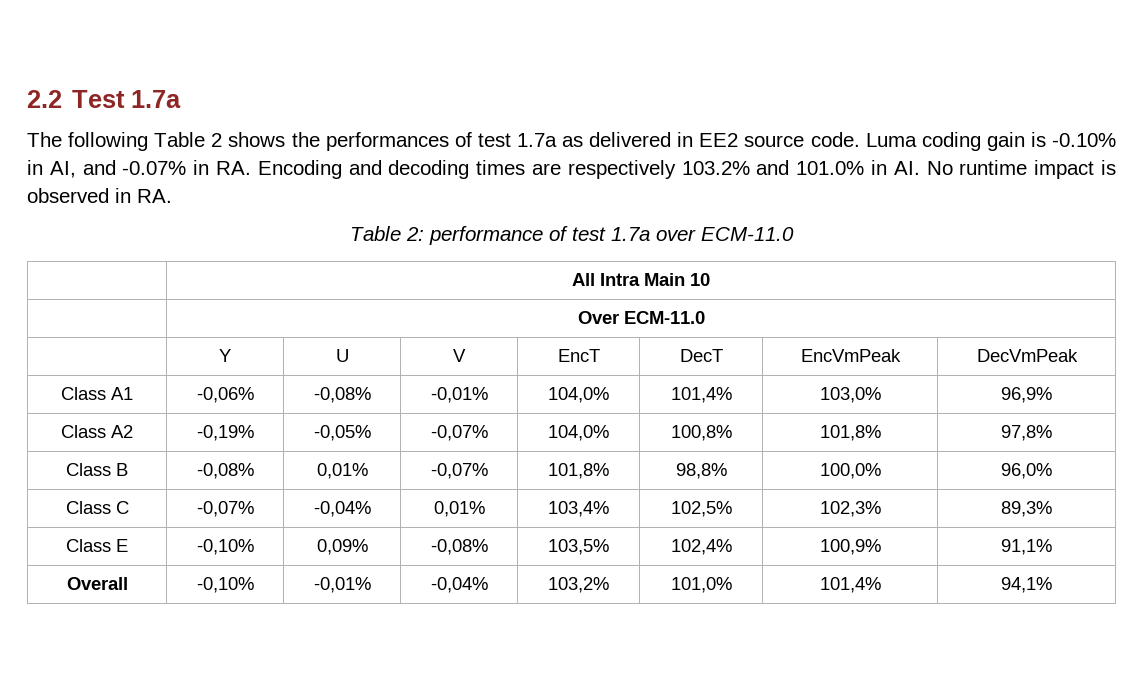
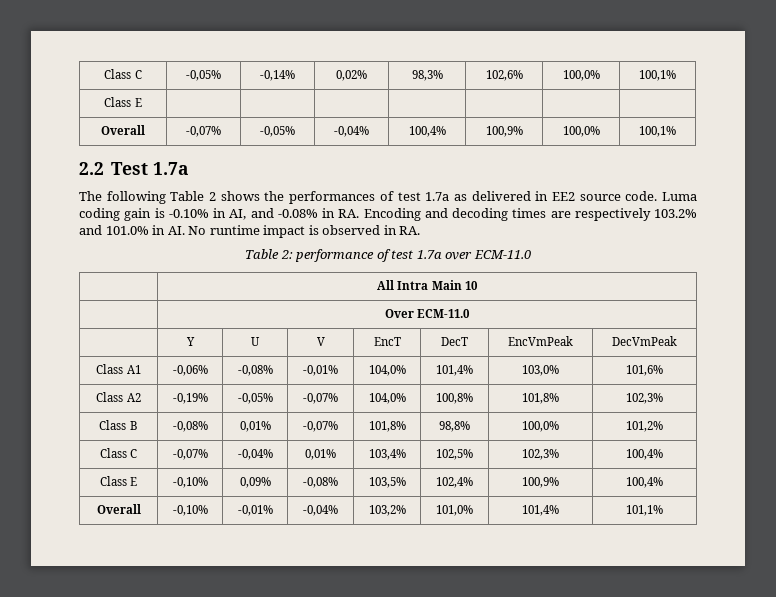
+ Class C | -0,05% | -0,14% | 0,02% | 98,3% | 102,6% | 100,0% | 100,1%
+ Class E | | | | | | |
+ Overall | -0,07% | -0,05% | -0,04% | 100,4% | 100,9% | 100,0% | 100,1%
- Luma coding gain is -0.10% in AI, and -0.07% in RA. Encoding and decoding times are respectively 103.2% and 101.0% in AI. No runtime impact is observed in RA.
+ Luma coding gain is -0.10% in AI, and -0.08% in RA. Encoding and decoding times are respectively 103.2% and 101.0% in AI. No runtime impact is observed in RA.
- Class A1 | -0,06% | -0,08% | -0,01% | 104,0% | 101,4% | 103,0% | 96,9%
+ Class A1 | -0,06% | -0,08% | -0,01% | 104,0% | 101,4% | 103,0% | 101,6%
- Class A2 | -0,19% | -0,05% | -0,07% | 104,0% | 100,8% | 101,8% | 97,8%
+ Class A2 | -0,19% | -0,05% | -0,07% | 104,0% | 100,8% | 101,8% | 102,3%
- Class B | -0,08% | 0,01% | -0,07% | 101,8% | 98,8% | 100,0% | 96,0%
+ Class B | -0,08% | 0,01% | -0,07% | 101,8% | 98,8% | 100,0% | 101,2%
- Class C | -0,07% | -0,04% | 0,01% | 103,4% | 102,5% | 102,3% | 89,3%
+ Class C | -0,07% | -0,04% | 0,01% | 103,4% | 102,5% | 102,3% | 100,4%
- Class E | -0,10% | 0,09% | -0,08% | 103,5% | 102,4% | 100,9% | 91,1%
+ Class E | -0,10% | 0,09% | -0,08% | 103,5% | 102,4% | 100,9% | 100,4%
- Overall | -0,10% | -0,01% | -0,04% | 103,2% | 101,0% | 101,4% | 94,1%
+ Overall | -0,10% | -0,01% | -0,04% | 103,2% | 101,0% | 101,4% | 101,1%

